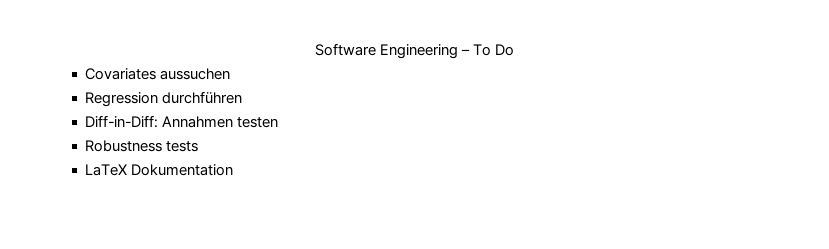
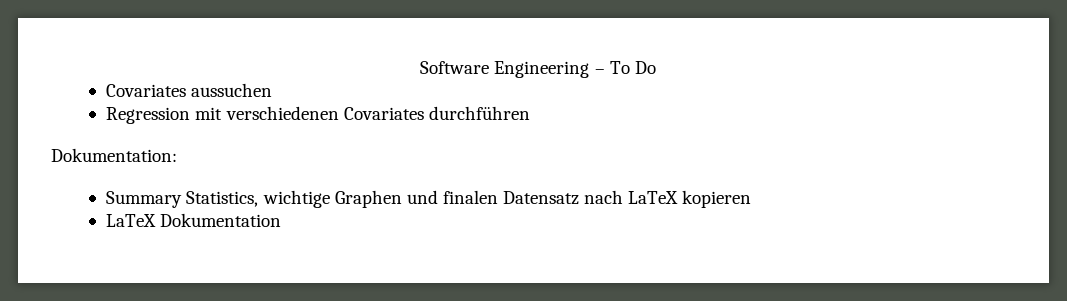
- Regression durchführen
- Diff-in-Diff: Annahmen testen
- Robustness tests
+ Regression mit verschiedenen Covariates durchführen
+ Dokumentation:
+ Summary Statistics, wichtige Graphen und finalen Datensatz nach LaTeX kopieren

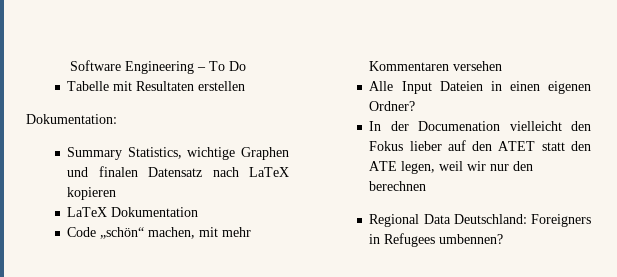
- Covariates aussuchen
- Regression mit verschiedenen Covariates durchführen
+ Tabelle mit Resultaten erstellen
+ Code „schön“ machen, mit mehr Kommentaren versehen
+ Alle Input Dateien in einen eigenen Ordner?
+ In der Documenation vielleicht den Fokus lieber auf den ATET statt den ATE legen, weil wir nur den berechnen
+ Regional Data Deutschland: Foreigners in Refugees umbennen?

